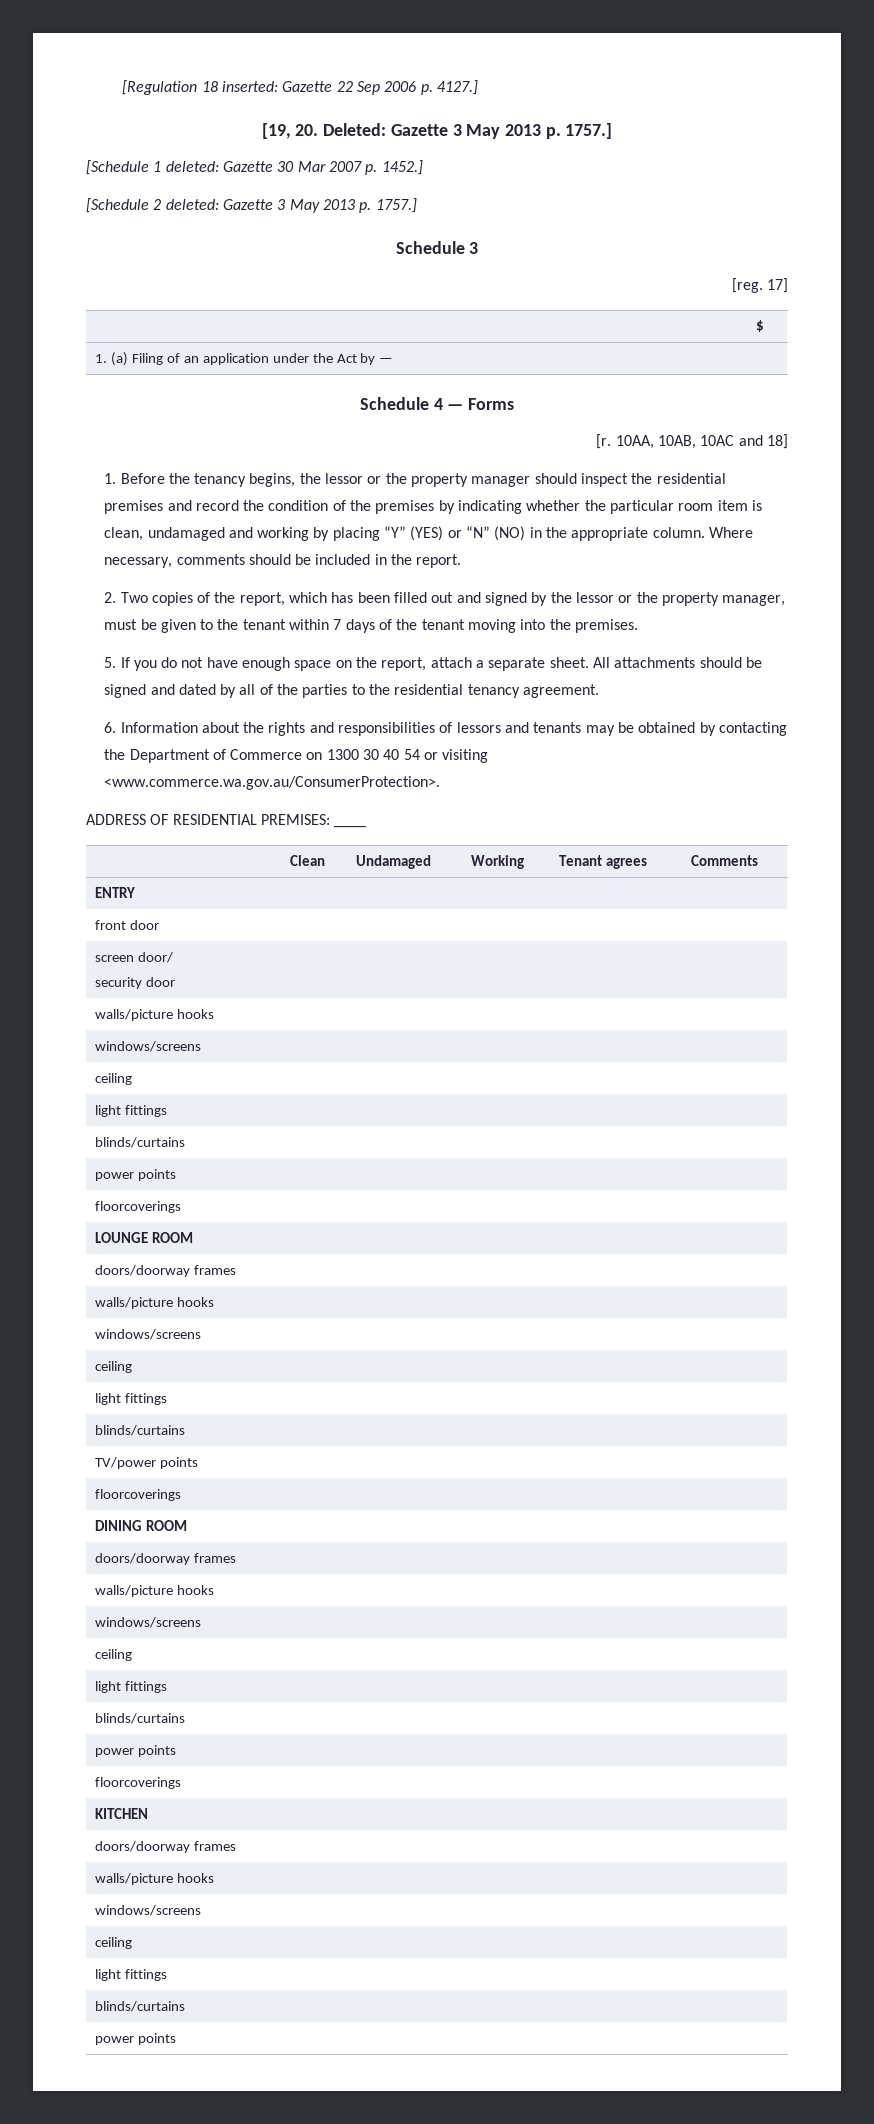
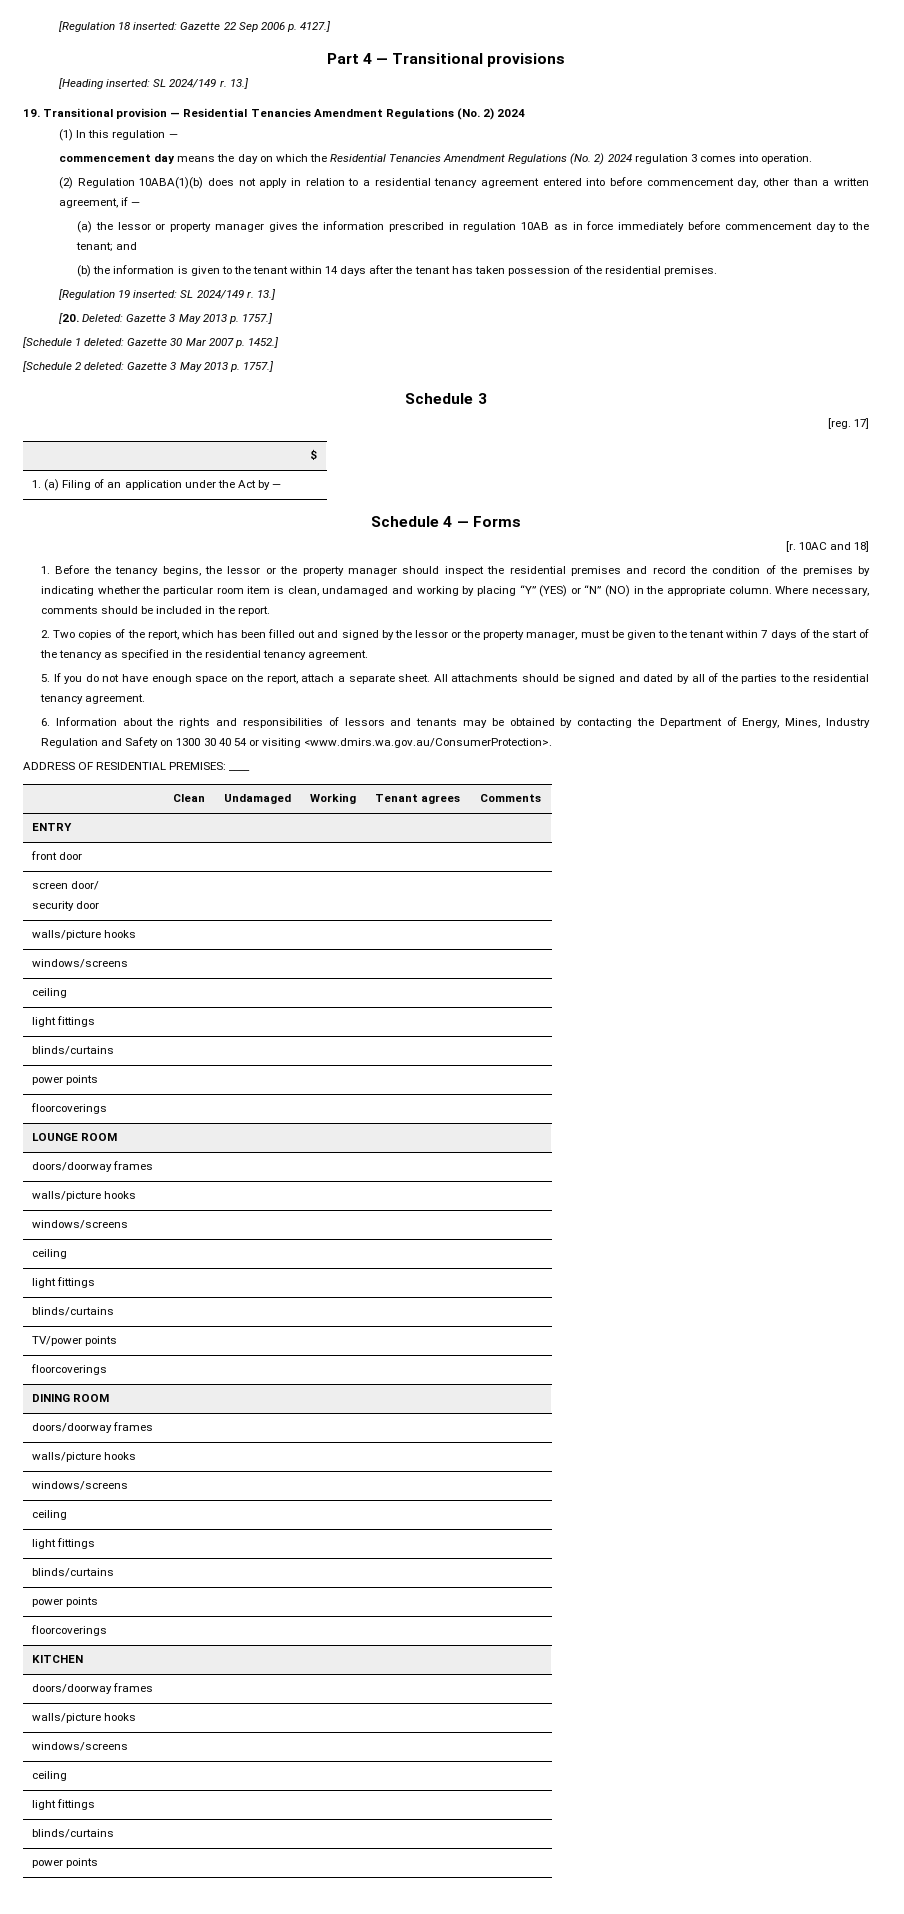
- [19, 20. Deleted: Gazette 3 May 2013 p. 1757.]
+ Part 4 — Transitional provisions
+ [Heading inserted: SL 2024/149 r. 13.]
+ 19. Transitional provision — Residential Tenancies Amendment Regulations (No. 2) 2024
+ (1) In this regulation —
+ commencement day means the day on which the Residential Tenancies Amendment Regulations (No. 2) 2024 regulation 3 comes into operation.
+ (2) Regulation 10ABA(1)(b) does not apply in relation to a residential tenancy agreement entered into before commencement day, other than a written agreement, if —
+ (a) the lessor or property manager gives the information prescribed in regulation 10AB as in force immediately before commencement day to the tenant; and
+ (b) the information is given to the tenant within 14 days after the tenant has taken possession of the residential premises.
+ [Regulation 19 inserted: SL 2024/149 r. 13.]
+ [20. Deleted: Gazette 3 May 2013 p. 1757.]
- 10AA, 10AB, 10AC and 18]
+ 10AC and 18]
- 2. Two copies of the report, which has been filled out and signed by the lessor or the property manager, must be given to the tenant within 7 days of the tenant moving into the premises.
+ 2. Two copies of the report, which has been filled out and signed by the lessor or the property manager, must be given to the tenant within 7 days of the start of the tenancy as specified in the residential tenancy agreement.
- 6. Information about the rights and responsibilities of lessors and tenants may be obtained by contacting the Department of Commerce on 1300 30 40 54 or visiting <www.commerce.wa.gov.au/ConsumerProtection>.
+ 6. Information about the rights and responsibilities of lessors and tenants may be obtained by contacting the Department of Energy, Mines, Industry Regulation and Safety on 1300 30 40 54 or visiting <www.dmirs.wa.gov.au/ConsumerProtection>.

